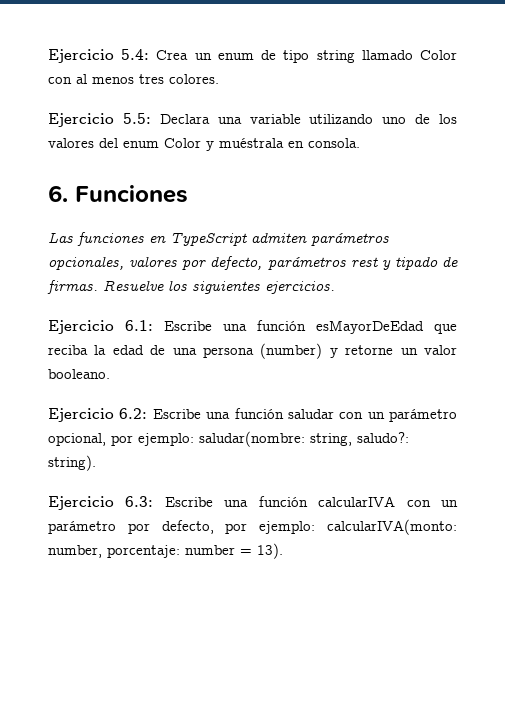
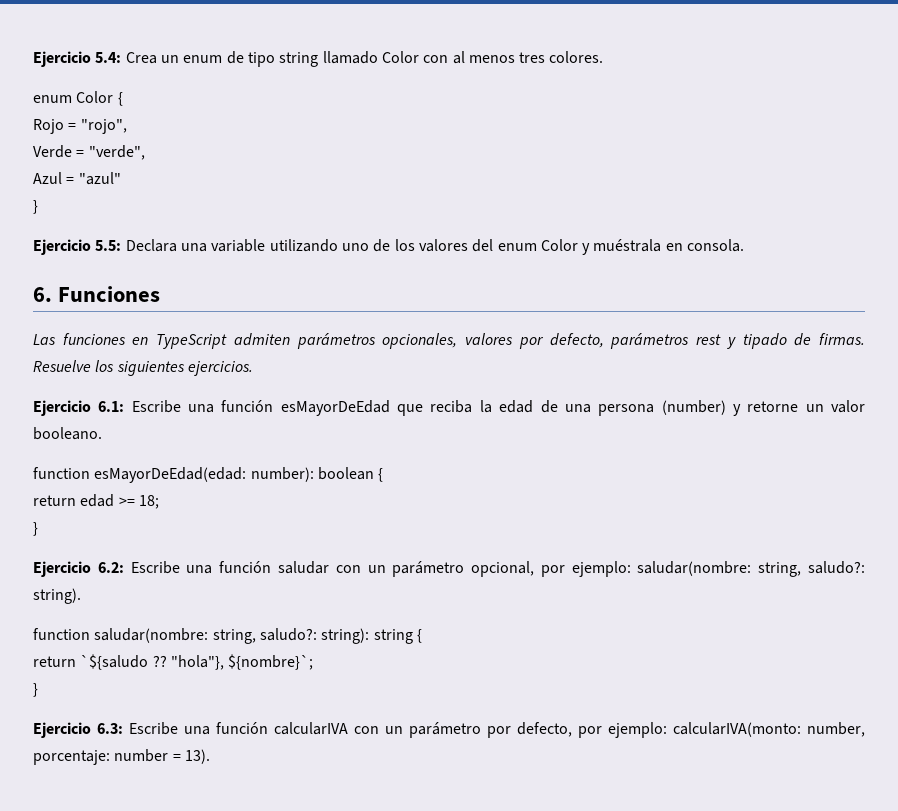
+ enum Color {
+ Rojo = "rojo",
+ Verde = "verde",
+ Azul = "azul"
+ }
+ function esMayorDeEdad(edad: number): boolean {
+ return edad >= 18;
+ }
+ function saludar(nombre: string, saludo?: string): string {
+ return `${saludo ?? "hola"}, ${nombre}`;
+ }

